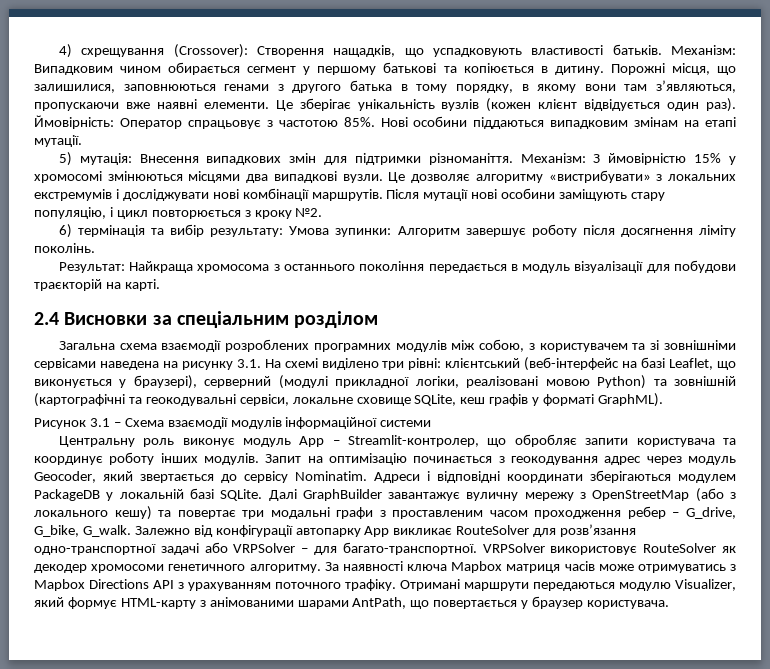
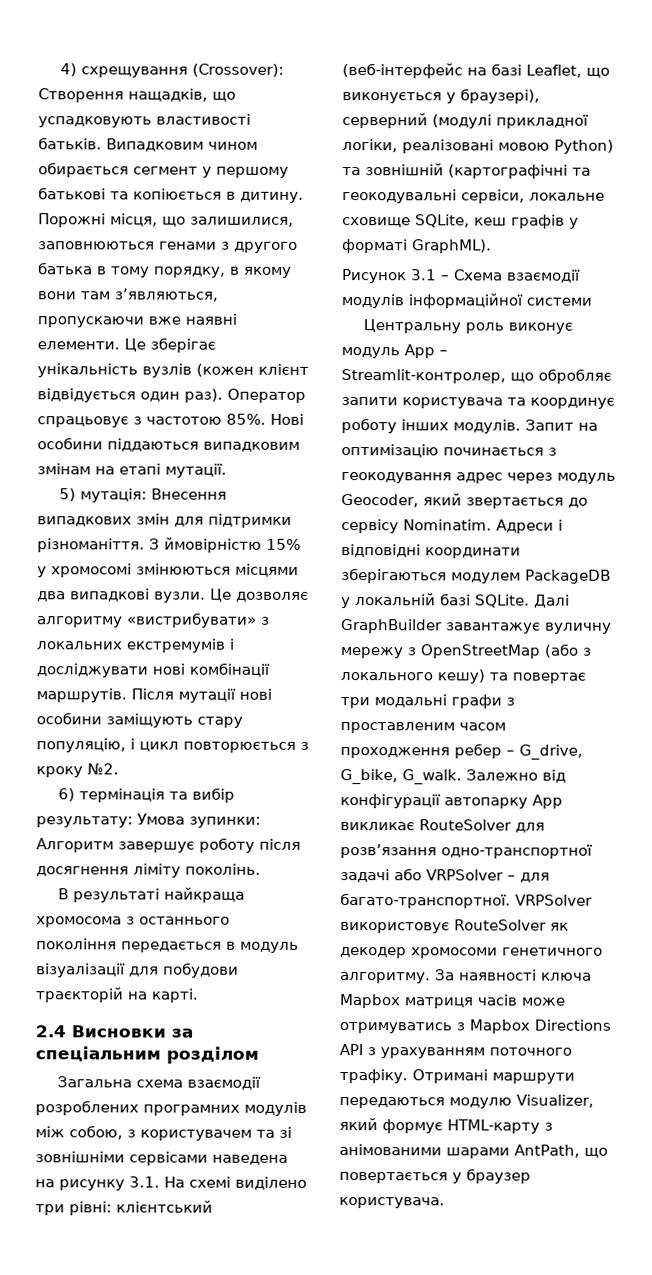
- Механізм: Випадковим чином обирається сегмент у першому батькові та копіюється в дитину.
+ Випадковим чином обирається сегмент у першому батькові та копіюється в дитину.
- Ймовірність: Оператор спрацьовує з частотою 85%.
+ Оператор спрацьовує з частотою 85%.
- Механізм: З ймовірністю 15% у хромосомі змінюються місцями два випадкові вузли.
+ З ймовірністю 15% у хромосомі змінюються місцями два випадкові вузли.
- Результат: Найкраща хромосома з останнього покоління передається в модуль візуалізації для побудови траєкторій на карті.
+ В результаті найкраща хромосома з останнього покоління передається в модуль візуалізації для побудови траєкторій на карті.

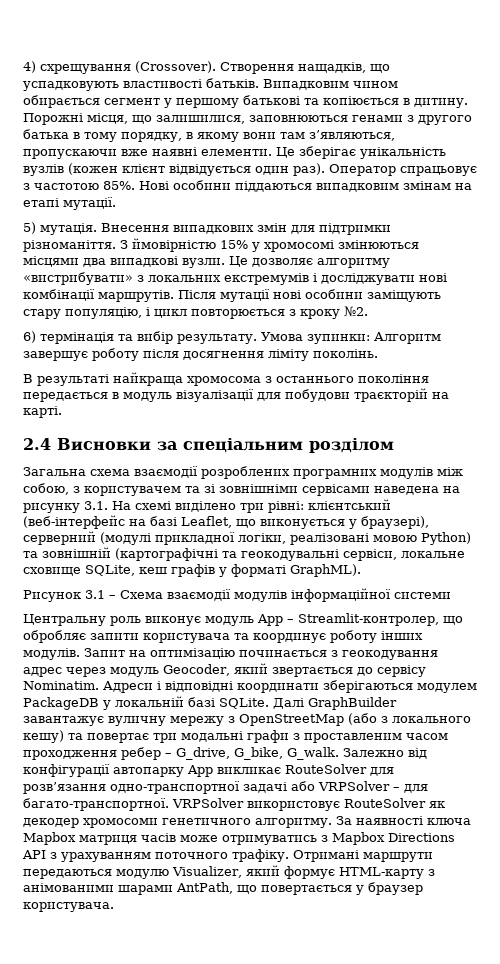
- 4) схрещування (Crossover): Створення нащадків, що успадковують властивості батьків.
+ 4) схрещування (Crossover). Створення нащадків, що успадковують властивості батьків.
- 5) мутація: Внесення випадкових змін для підтримки різноманіття.
+ 5) мутація. Внесення випадкових змін для підтримки різноманіття.
- 6) термінація та вибір результату: Умова зупинки: Алгоритм завершує роботу після досягнення ліміту поколінь.
+ 6) термінація та вибір результату. Умова зупинки: Алгоритм завершує роботу після досягнення ліміту поколінь.

